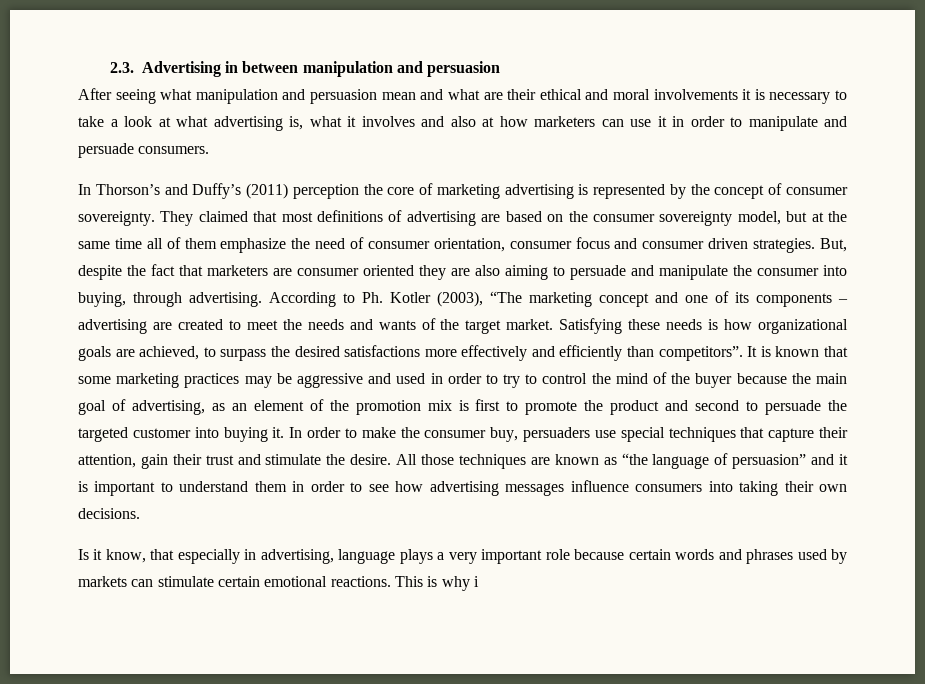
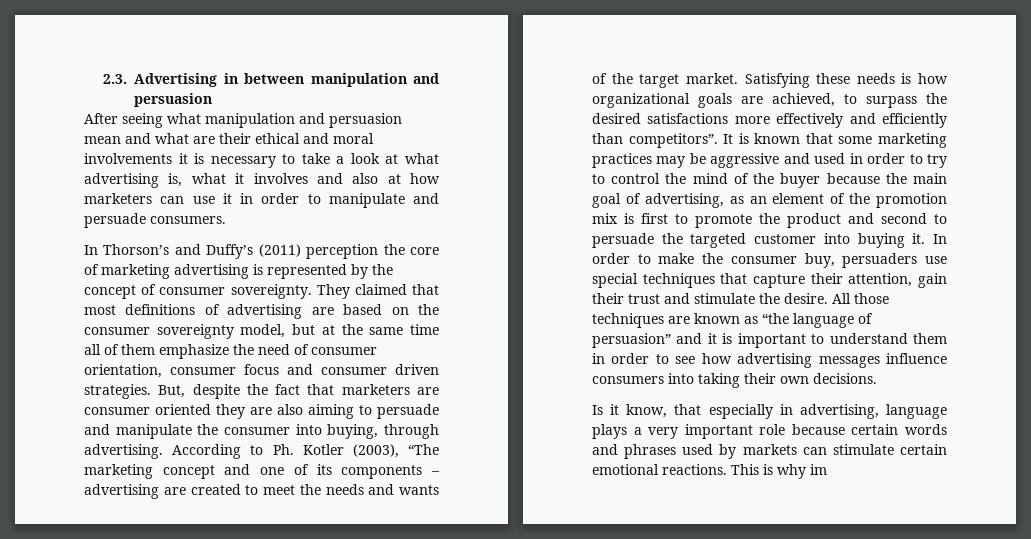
- This is why i
+ This is why im

